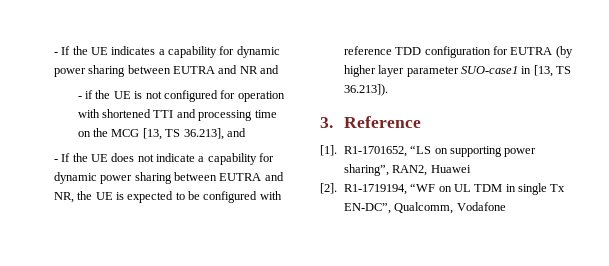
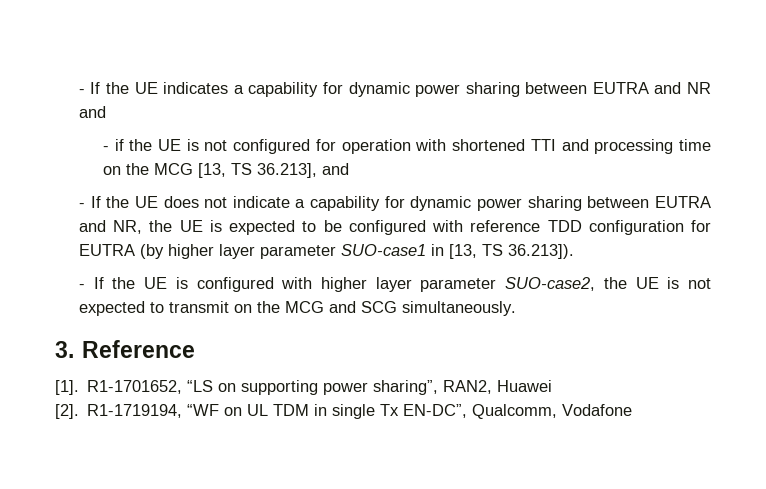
+ - If the UE is configured with higher layer parameter SUO-case2, the UE is not expected to transmit on the MCG and SCG simultaneously.

